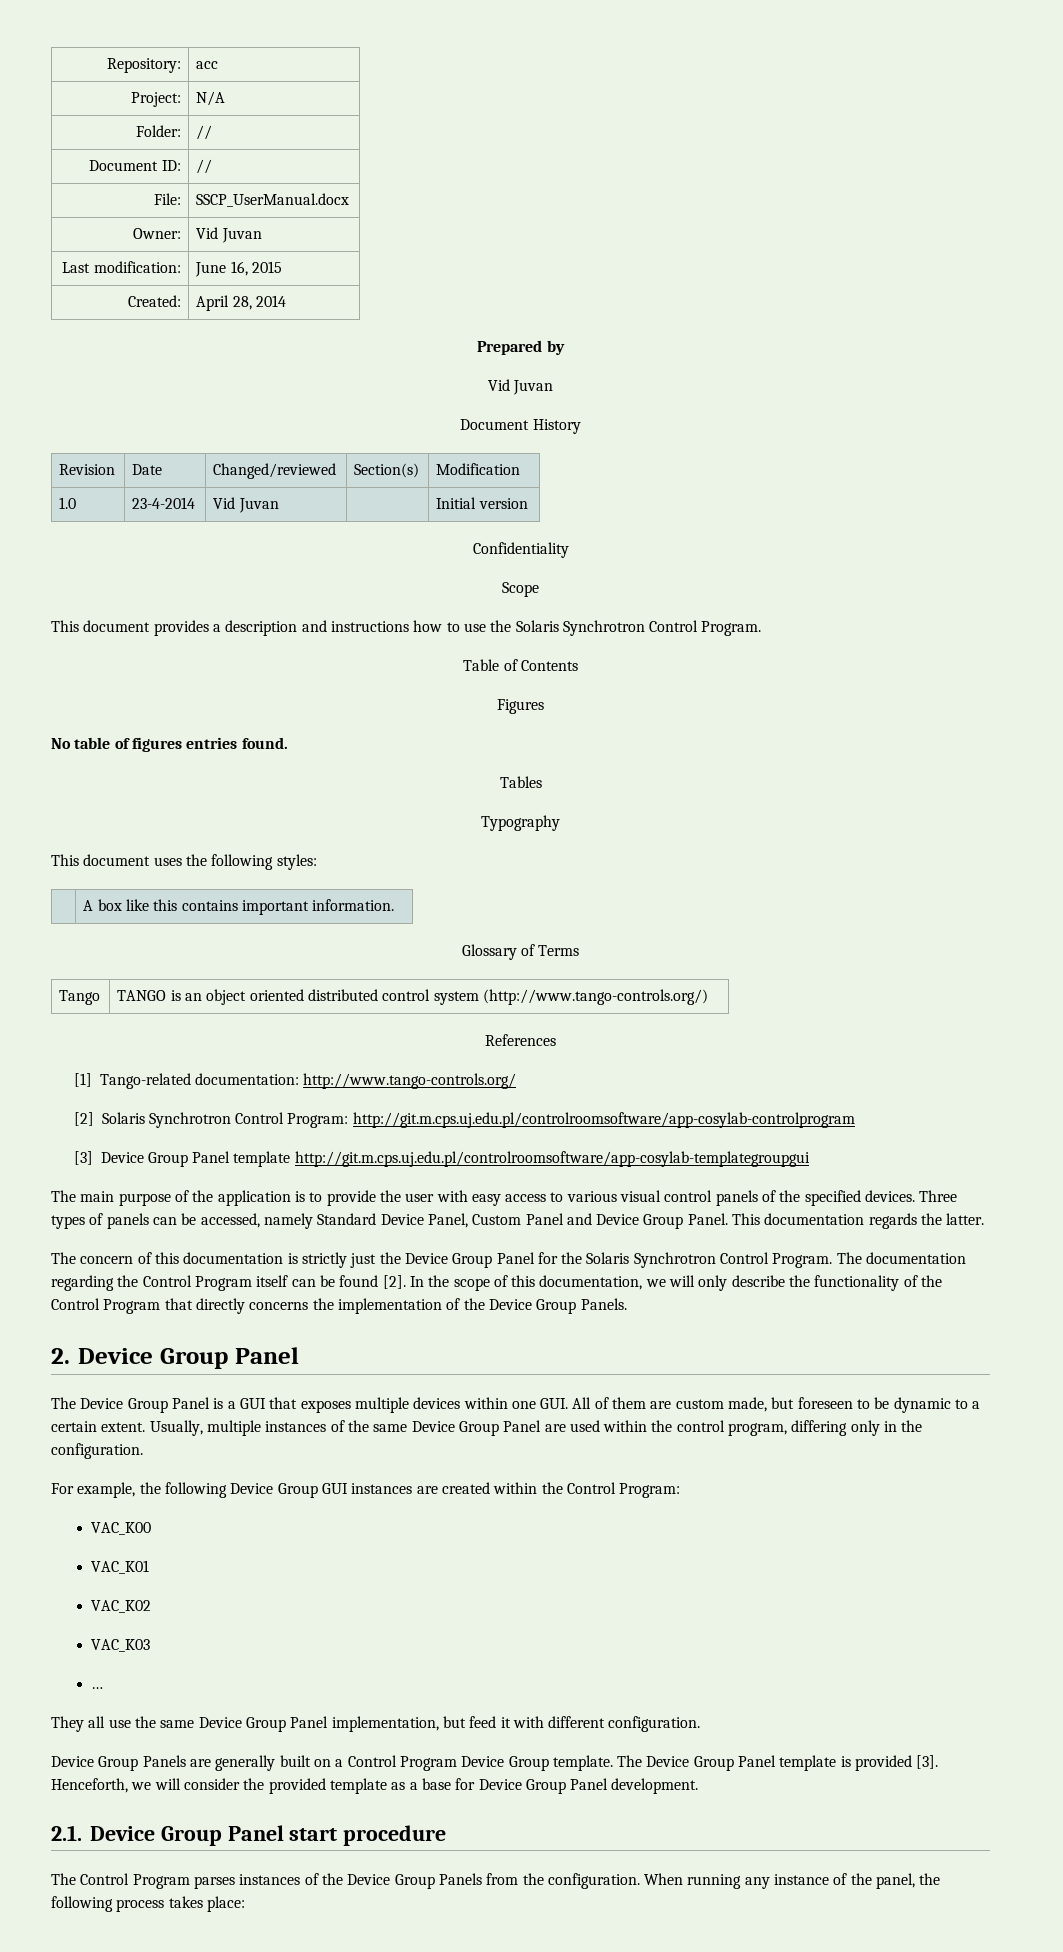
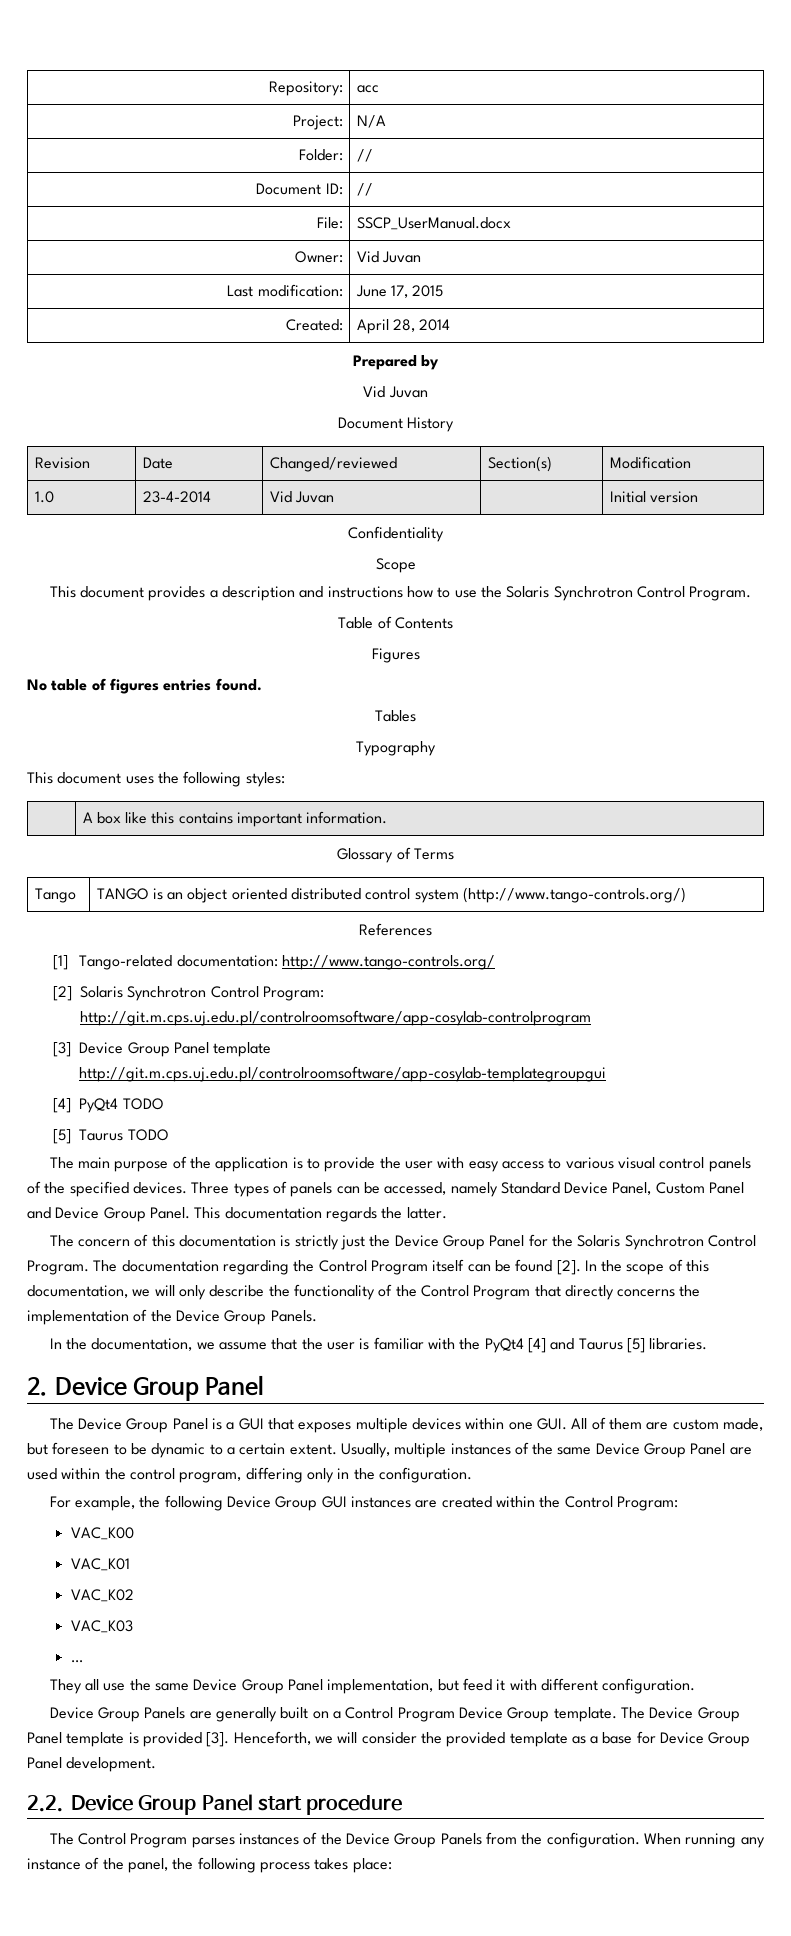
- Last modification: | June 16, 2015
+ Last modification: | June 17, 2015
+ [4] PyQt4 TODO
+ [5] Taurus TODO
+ In the documentation, we assume that the user is familiar with the PyQt4 [4] and Taurus [5] libraries.
- 2.1. Device Group Panel start procedure
+ 2.2. Device Group Panel start procedure

